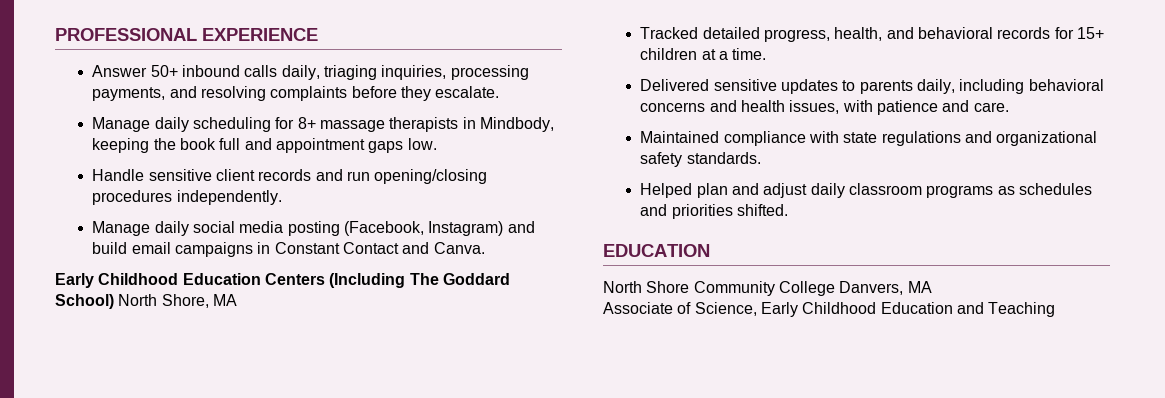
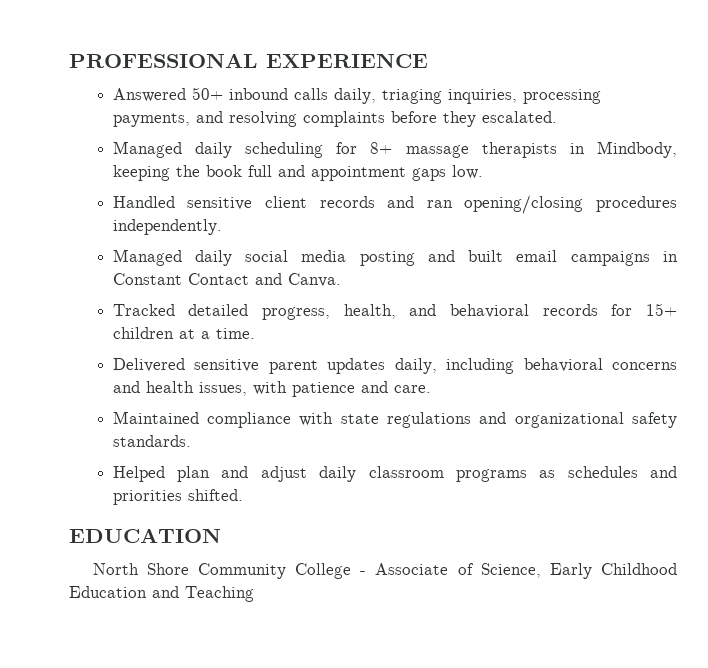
- Answer 50+ inbound calls daily, triaging inquiries, processing payments, and resolving complaints before they escalate.
- Manage daily scheduling for 8+ massage therapists in Mindbody, keeping the book full and appointment gaps low.
+ Answered 50+ inbound calls daily, triaging inquiries, processing payments, and resolving complaints before they escalated.
+ Managed daily scheduling for 8+ massage therapists in Mindbody, keeping the book full and appointment gaps low.
- Handle sensitive client records and run opening/closing procedures independently.
+ Handled sensitive client records and ran opening/closing procedures independently.
- Manage daily social media posting (Facebook, Instagram) and build email campaigns in Constant Contact and Canva.
+ Managed daily social media posting and built email campaigns in Constant Contact and Canva.
- Early Childhood Education Centers (Including The Goddard School) North Shore, MA
- Delivered sensitive updates to parents daily, including behavioral concerns and health issues, with patience and care.
+ Delivered sensitive parent updates daily, including behavioral concerns and health issues, with patience and care.
- North Shore Community College Danvers, MA
- Associate of Science, Early Childhood Education and Teaching
+ North Shore Community College - Associate of Science, Early Childhood Education and Teaching

